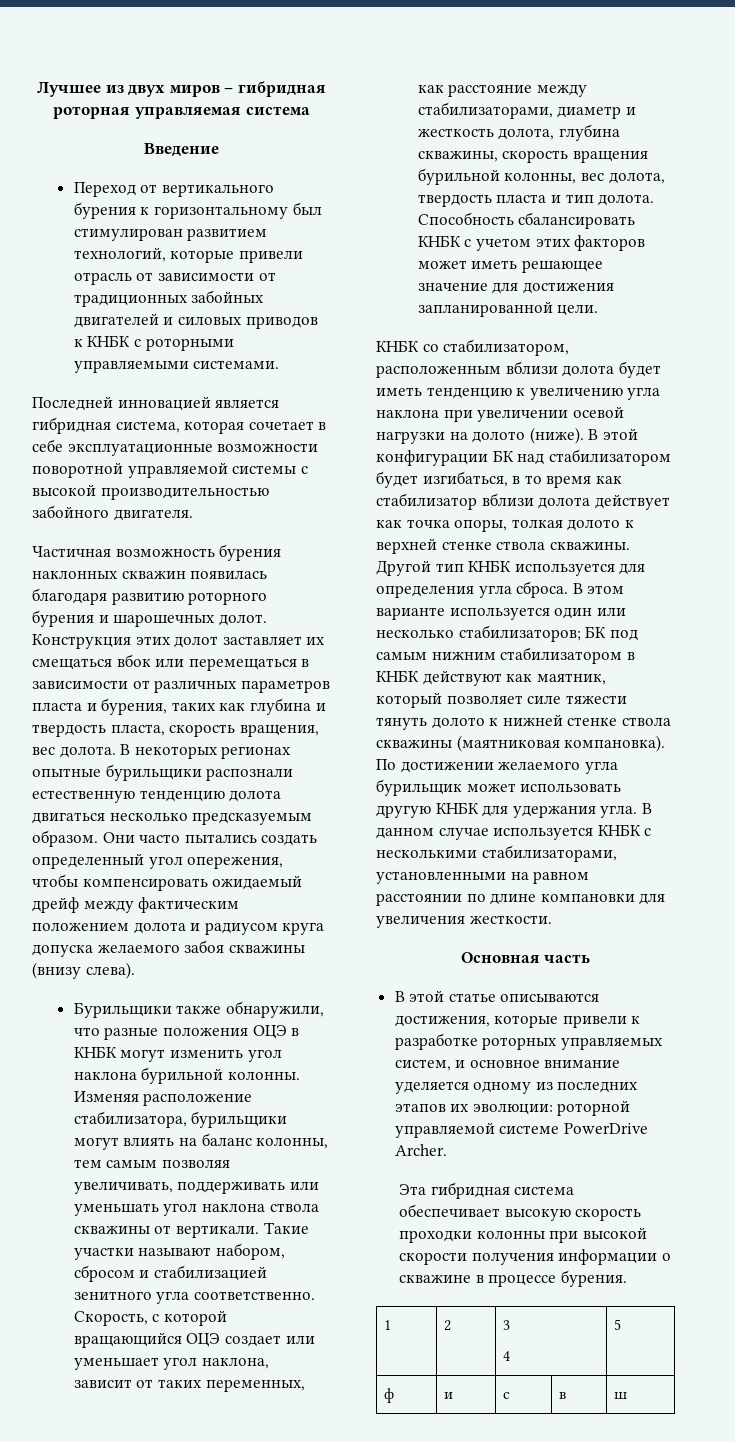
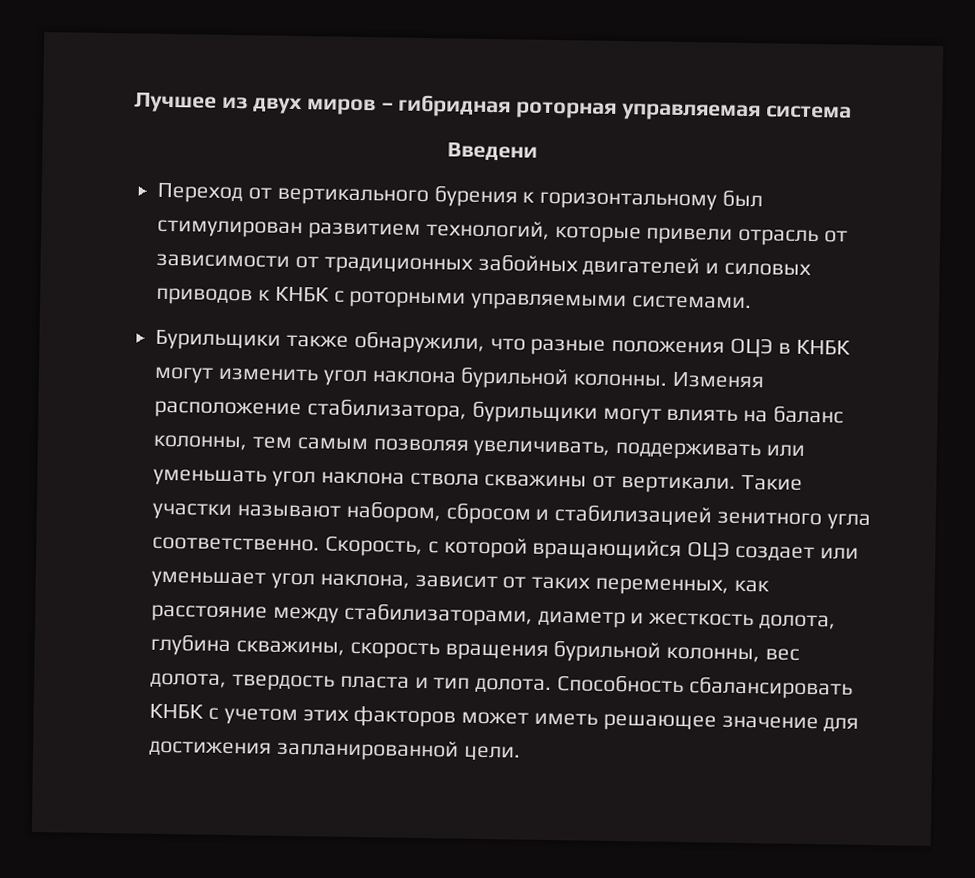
- Введение
+ Введени
- Последней инновацией является гибридная система, которая сочетает в себе эксплуатационные возможности поворотной управляемой системы с высокой производительностью забойного двигателя.
- Частичная возможность бурения наклонных скважин появилась благодаря развитию роторного бурения и шарошечных долот. Конструкция этих долот заставляет их смещаться вбок или перемещаться в зависимости от различных параметров пласта и бурения, таких как глубина и твердость пласта, скорость вращения, вес долота. В некоторых регионах опытные бурильщики распознали естественную тенденцию долота двигаться несколько предсказуемым образом. Они часто пытались создать определенный угол опережения, чтобы компенсировать ожидаемый дрейф между фактическим положением долота и радиусом круга допуска желаемого забоя скважины (внизу слева).
- КНБК со стабилизатором, расположенным вблизи долота будет иметь тенденцию к увеличению угла наклона при увеличении осевой нагрузки на долото (ниже). В этой конфигурации БК над стабилизатором будет изгибаться, в то время как стабилизатор вблизи долота действует как точка опоры, толкая долото к верхней стенке ствола скважины. Другой тип КНБК используется для определения угла сброса. В этом варианте используется один или несколько стабилизаторов; БК под самым нижним стабилизатором в КНБК действуют как маятник, который позволяет силе тяжести тянуть долото к нижней стенке ствола скважины (маятниковая компановка). По достижении желаемого угла бурильщик может использовать другую КНБК для удержания угла. В данном случае используется КНБК с несколькими стабилизаторами, установленными на равном расстоянии по длине компановки для увеличения жесткости.
- Основная часть
- В этой статье описываются достижения, которые привели к разработке роторных управляемых систем, и основное внимание уделяется одному из последних этапов их эволюции: роторной управляемой системе PowerDrive Archer.
- Эта гибридная система обеспечивает высокую скорость проходки колонны при высокой скорости получения информации о скважине в процессе бурения.
- 1 | 2 | 3
- 4 | 5
- ф | и | с | в | ш

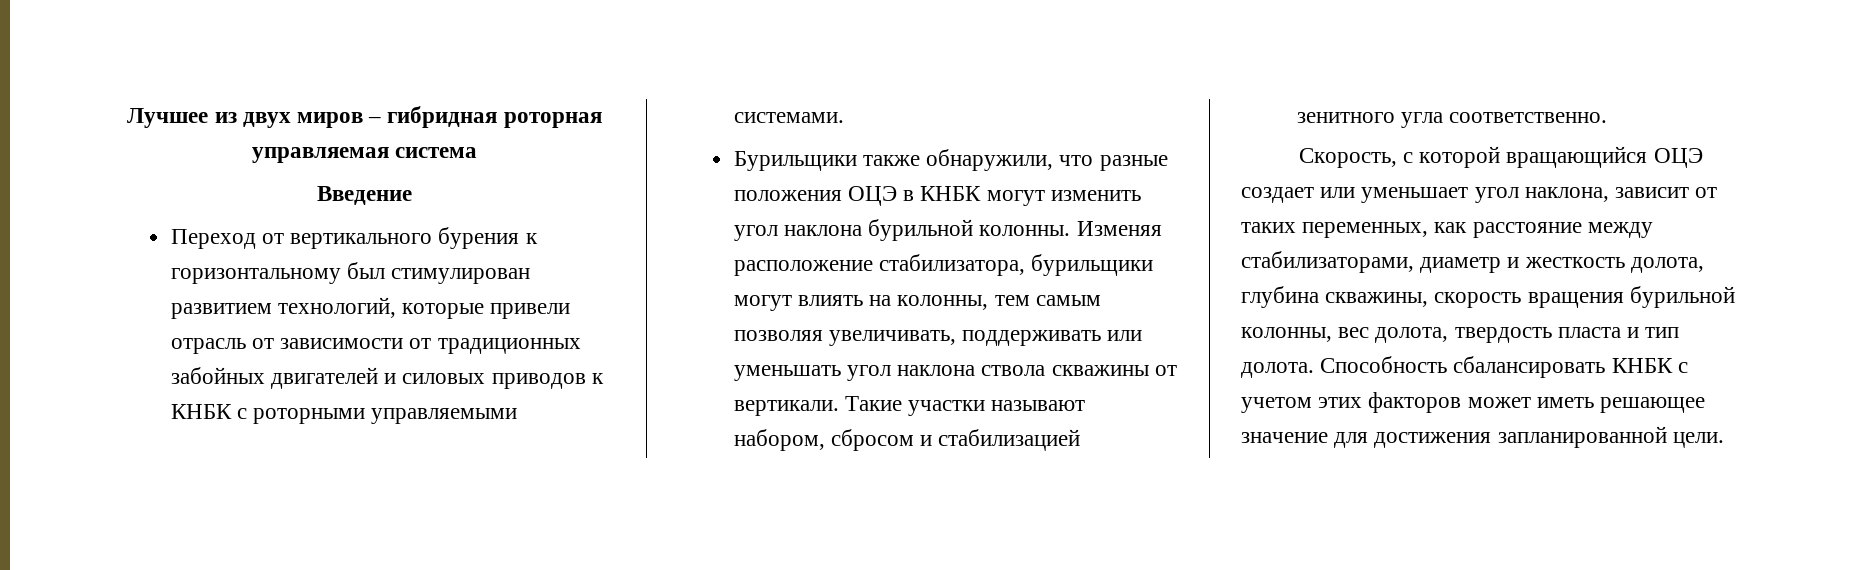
- Введени
+ Введение
- Изменяя расположение стабилизатора, бурильщики могут влиять на баланс колонны, тем самым позволяя увеличивать, поддерживать или уменьшать угол наклона ствола скважины от вертикали.
+ Изменяя расположение стабилизатора, бурильщики могут влиять на колонны, тем самым позволяя увеличивать, поддерживать или уменьшать угол наклона ствола скважины от вертикали.
- Такие участки называют набором, сбросом и стабилизацией зенитного угла соответственно. Скорость, с которой вращающийся ОЦЭ создает или уменьшает угол наклона, зависит от таких переменных, как расстояние между стабилизаторами, диаметр и жесткость долота, глубина скважины, скорость вращения бурильной колонны, вес долота, твердость пласта и тип долота.
+ Такие участки называют набором, сбросом и стабилизацией зенитного угла соответственно.
+ Скорость, с которой вращающийся ОЦЭ создает или уменьшает угол наклона, зависит от таких переменных, как расстояние между стабилизаторами, диаметр и жесткость долота, глубина скважины, скорость вращения бурильной колонны, вес долота, твердость пласта и тип долота.

